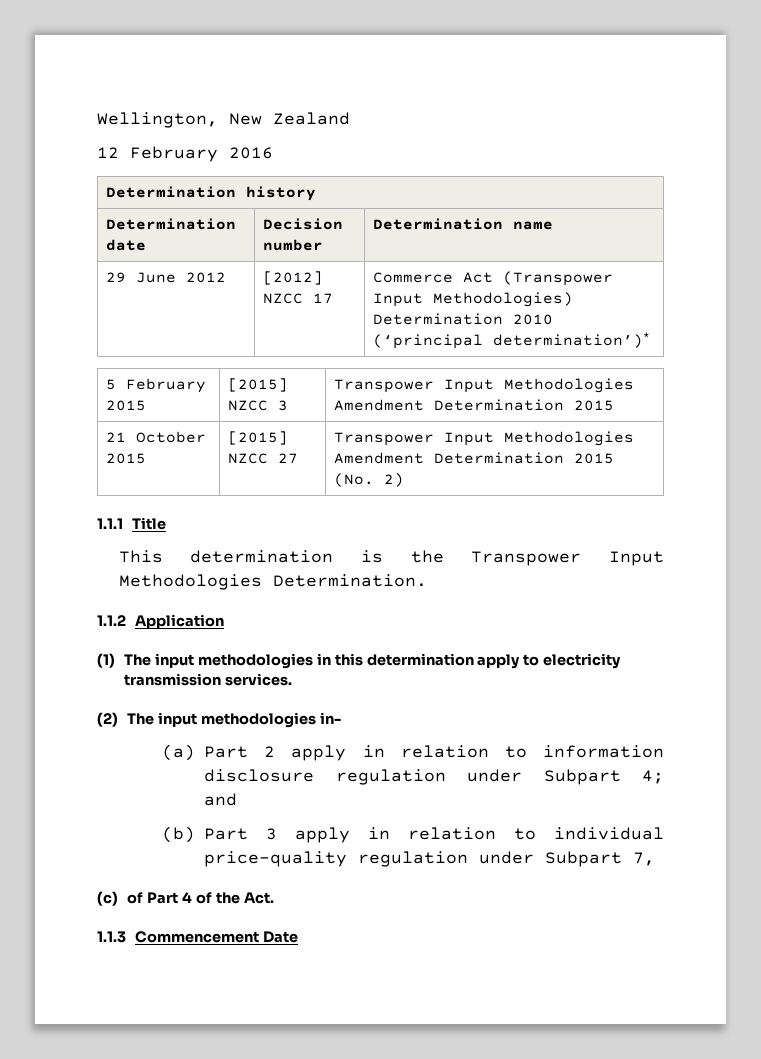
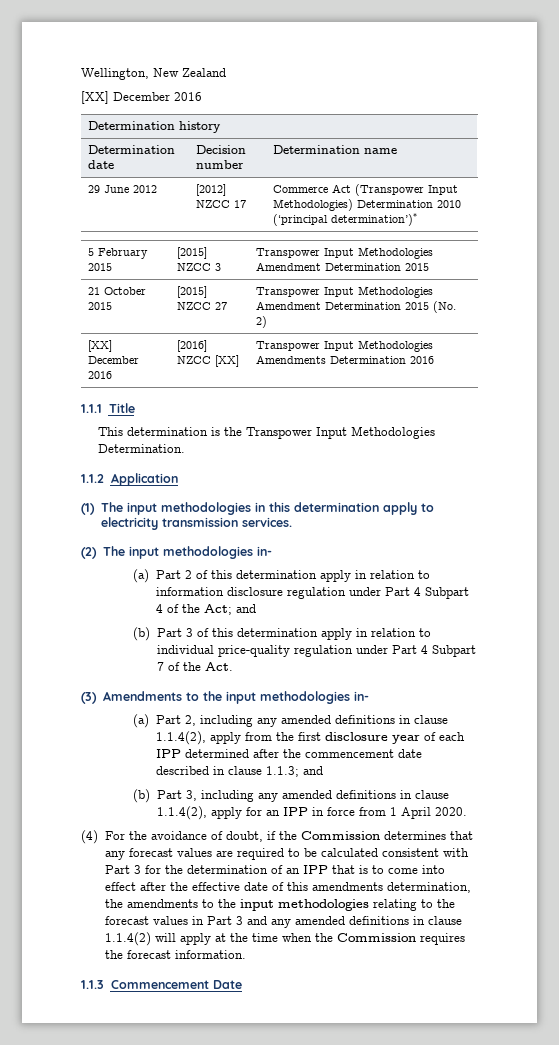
  Wellington, New Zealand
- 12 February 2016
+ [XX] December 2016
+ [XX] December 2016 | [2016] NZCC [XX] | Transpower Input Methodologies Amendments Determination 2016
- (a) Part 2 apply in relation to information disclosure regulation under Subpart 4; and
+ (a) Part 2 of this determination apply in relation to information disclosure regulation under Part 4 Subpart 4 of the Act; and
- (b) Part 3 apply in relation to individual price-quality regulation under Subpart 7,
- (c) of Part 4 of the Act.
+ (b) Part 3 of this determination apply in relation to individual price-quality regulation under Part 4 Subpart 7 of the Act.
+ (3) Amendments to the input methodologies in-
+ (a) Part 2, including any amended definitions in clause 1.1.4(2), apply from the first disclosure year of each IPP determined after the commencement date described in clause 1.1.3; and
+ (b) Part 3, including any amended definitions in clause 1.1.4(2), apply for an IPP in force from 1 April 2020.
+ (4) For the avoidance of doubt, if the Commission determines that any forecast values are required to be calculated consistent with Part 3 for the determination of an IPP that is to come into effect after the effective date of this amendments determination, the amendments to the input methodologies relating to the forecast values in Part 3 and any amended definitions in clause 1.1.4(2) will apply at the time when the Commission requires the forecast information.

